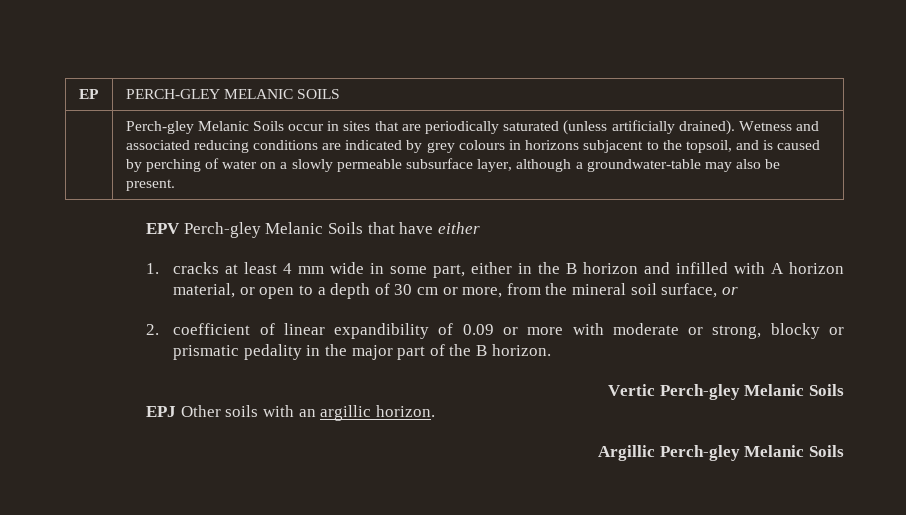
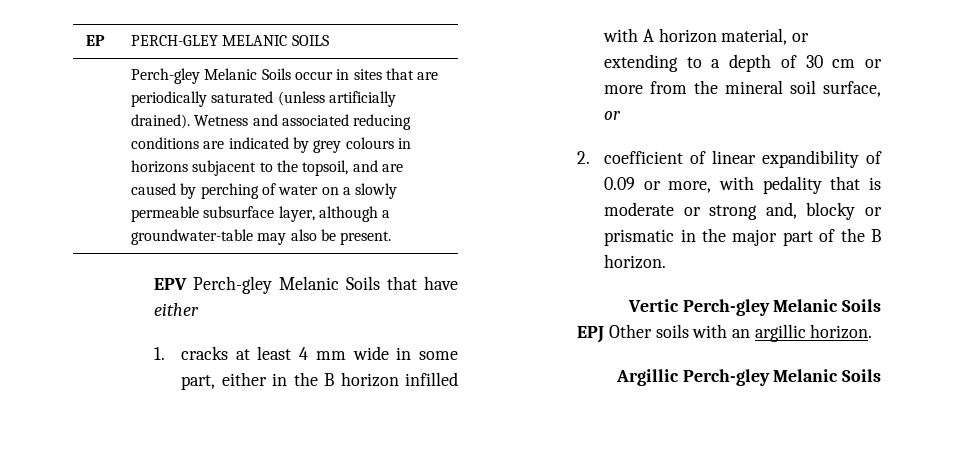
- Wetness and associated reducing conditions are indicated by grey colours in horizons subjacent to the topsoil, and is caused by perching of water on a slowly permeable subsurface layer, although a groundwater-table may also be present.
+ Wetness and associated reducing conditions are indicated by grey colours in horizons subjacent to the topsoil, and are caused by perching of water on a slowly permeable subsurface layer, although a groundwater-table may also be present.
- 1. cracks at least 4 mm wide in some part, either in the B horizon and infilled with A horizon material, or open to a depth of 30 cm or more, from the mineral soil surface, or
+ 1. cracks at least 4 mm wide in some part, either in the B horizon infilled with A horizon material, or extending to a depth of 30 cm or more from the mineral soil surface, or
- 2. coefficient of linear expandibility of 0.09 or more with moderate or strong, blocky or prismatic pedality in the major part of the B horizon.
+ 2. coefficient of linear expandibility of 0.09 or more, with pedality that is moderate or strong and, blocky or prismatic in the major part of the B horizon.

